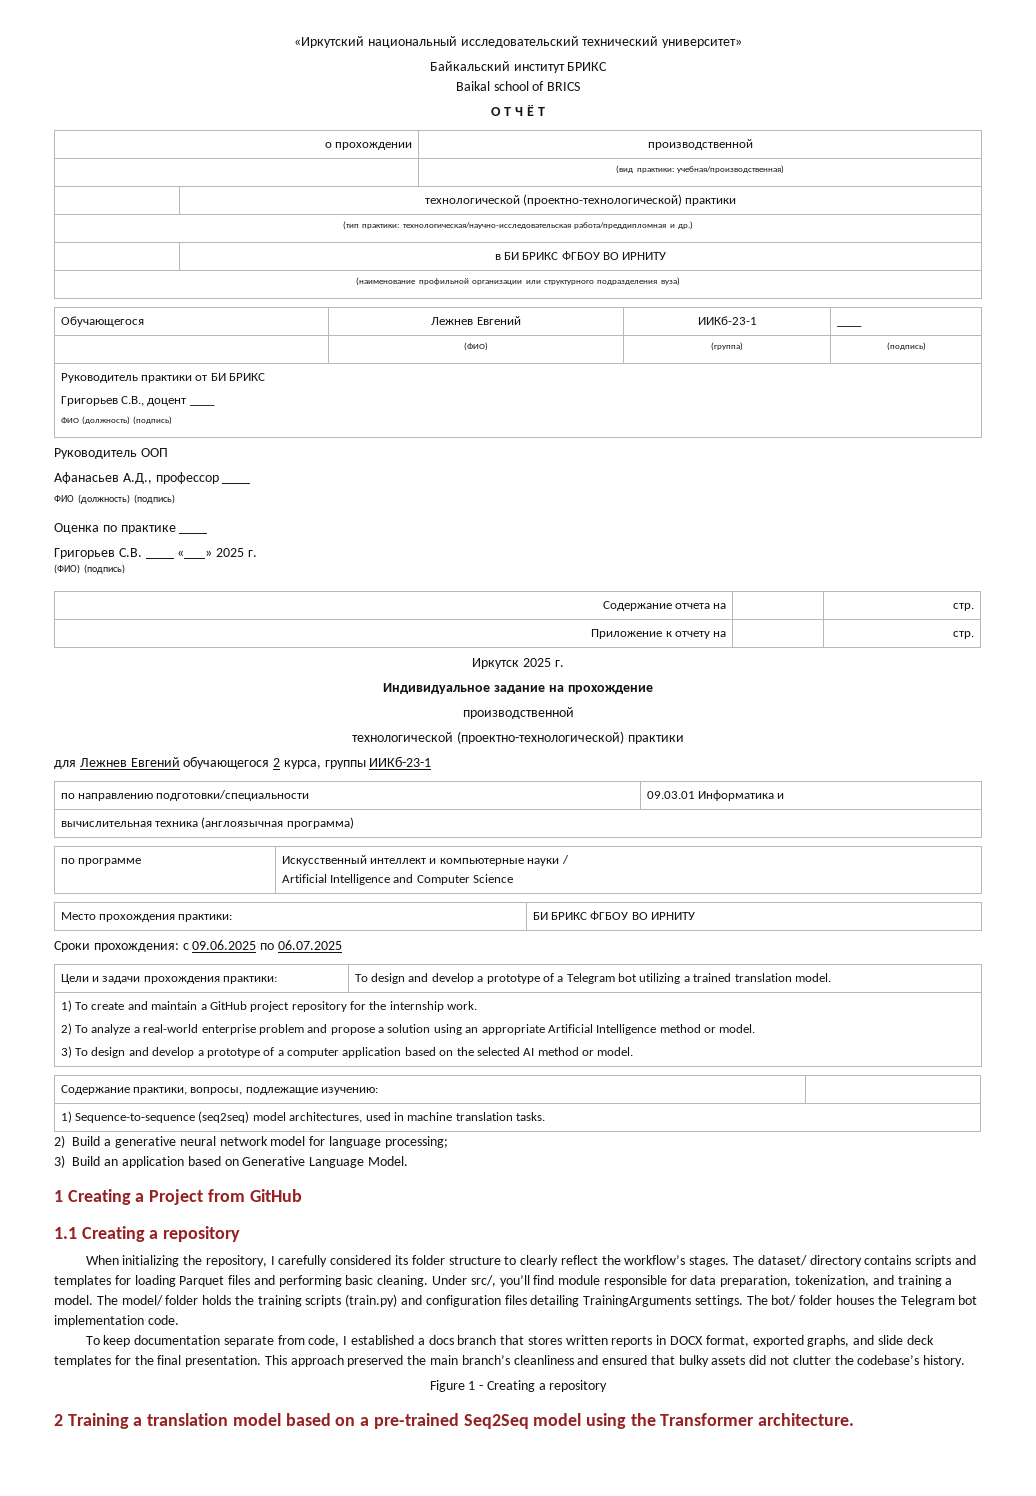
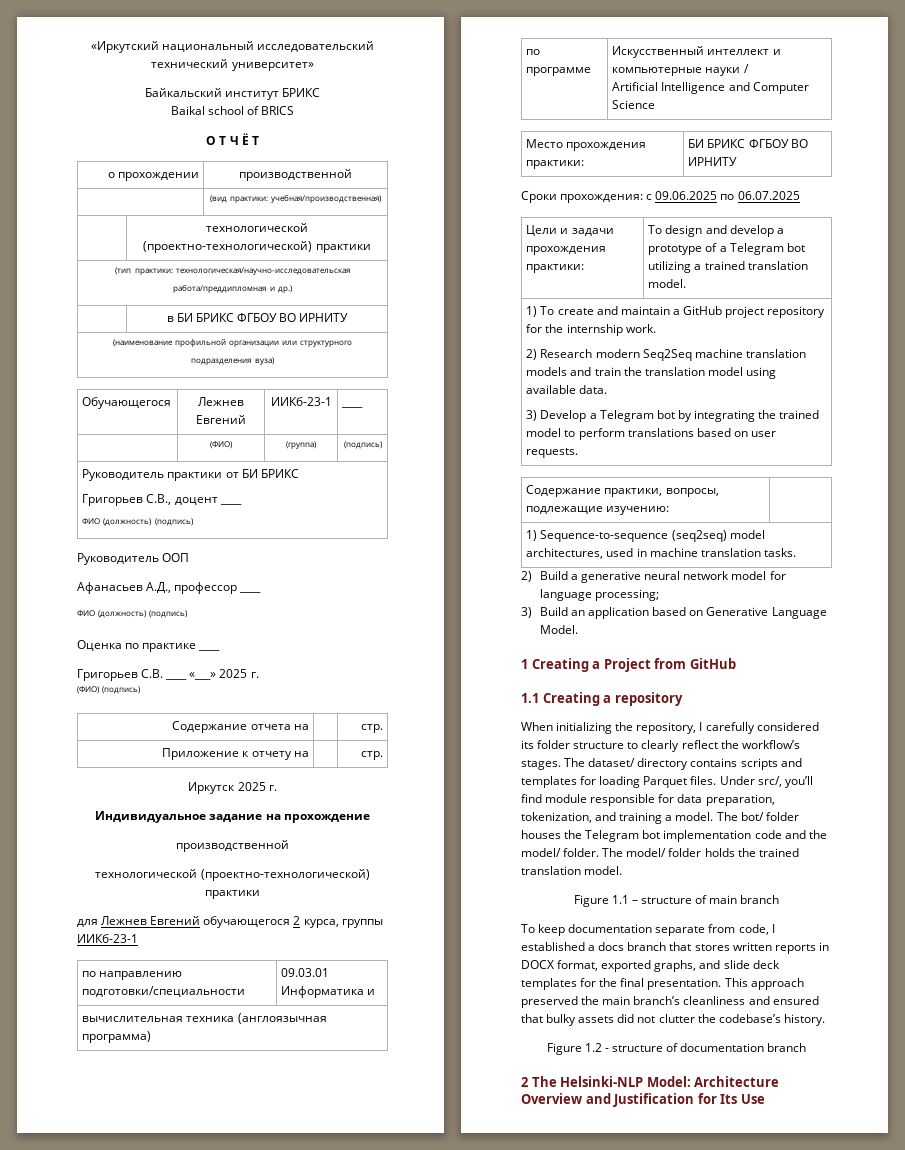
- 2) To analyze a real-world enterprise problem and propose a solution using an appropriate Artificial Intelligence method or model.
- 3) To design and develop a prototype of a computer application based on the selected AI method or model.
+ 2) Research modern Seq2Seq machine translation models and train the translation model using available data.
+ 3) Develop a Telegram bot by integrating the trained model to perform translations based on user requests.
- The dataset/ directory contains scripts and templates for loading Parquet files and performing basic cleaning.
+ The dataset/ directory contains scripts and templates for loading Parquet files.
- The model/ folder holds the training scripts (train.py) and configuration files detailing TrainingArguments settings. The bot/ folder houses the Telegram bot implementation code.
+ The bot/ folder houses the Telegram bot implementation code and the model/ folder. The model/ folder holds the trained translation model.
+ Figure 1.1 – structure of main branch
- Figure 1 - Creating a repository
- 2 Training a translation model based on a pre-trained Seq2Seq model using the Transformer architecture.
+ Figure 1.2 - structure of documentation branch
+ 2 The Helsinki-NLP Model: Architecture Overview and Justification for Its Use

